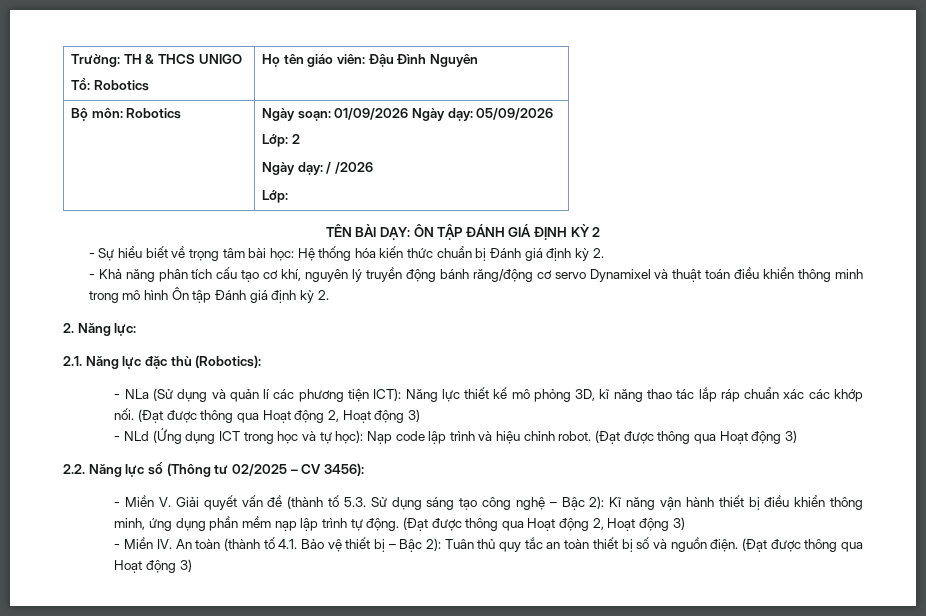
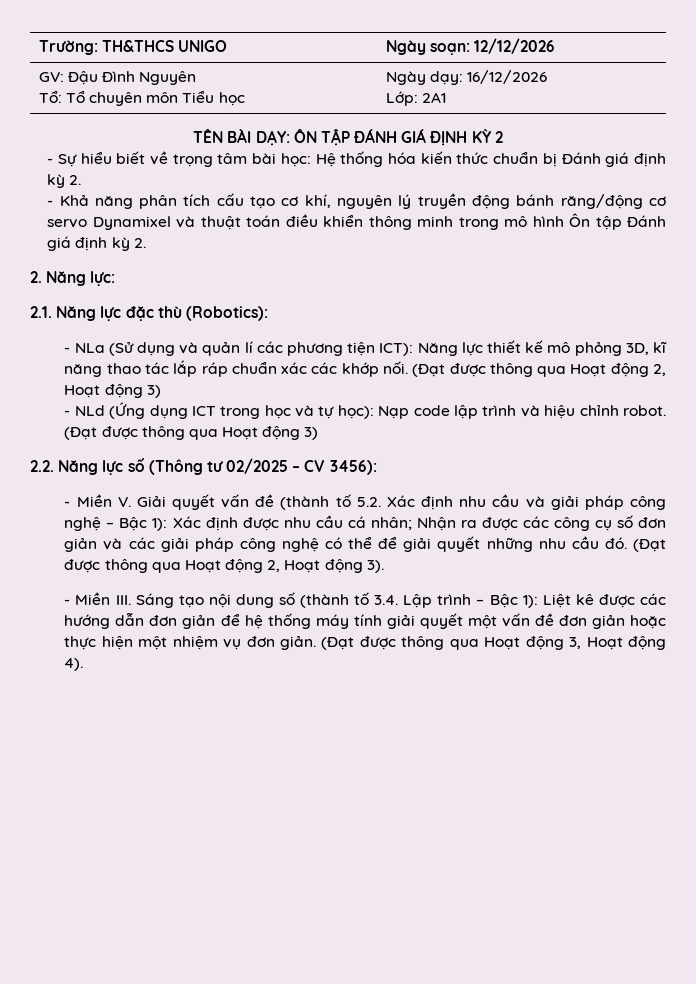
- Trường: TH & THCS UNIGO
- Tổ: Robotics | Họ tên giáo viên: Đậu Đình Nguyên
- Bộ môn: Robotics | Ngày soạn: 01/09/2026 Ngày dạy: 05/09/2026
- Lớp: 2
- Ngày dạy: / /2026
- Lớp:
+ Trường: TH&THCS UNIGO | Ngày soạn: 12/12/2026
+ GV: Đậu Đình Nguyên
+ Tổ: Tổ chuyên môn Tiểu học | Ngày dạy: 16/12/2026
+ Lớp: 2A1
- - Miền V. Giải quyết vấn đề (thành tố 5.3. Sử dụng sáng tạo công nghệ – Bậc 2): Kĩ năng vận hành thiết bị điều khiển thông minh, ứng dụng phần mềm nạp lập trình tự động. (Đạt được thông qua Hoạt động 2, Hoạt động 3)
- - Miền IV. An toàn (thành tố 4.1. Bảo vệ thiết bị – Bậc 2): Tuân thủ quy tắc an toàn thiết bị số và nguồn điện. (Đạt được thông qua Hoạt động 3)
+ - Miền V. Giải quyết vấn đề (thành tố 5.2. Xác định nhu cầu và giải pháp công nghệ – Bậc 1): Xác định được nhu cầu cá nhân; Nhận ra được các công cụ số đơn giản và các giải pháp công nghệ có thể để giải quyết những nhu cầu đó. (Đạt được thông qua Hoạt động 2, Hoạt động 3).
+ - Miền III. Sáng tạo nội dung số (thành tố 3.4. Lập trình – Bậc 1): Liệt kê được các hướng dẫn đơn giản để hệ thống máy tính giải quyết một vấn đề đơn giản hoặc thực hiện một nhiệm vụ đơn giản. (Đạt được thông qua Hoạt động 3, Hoạt động 4).

